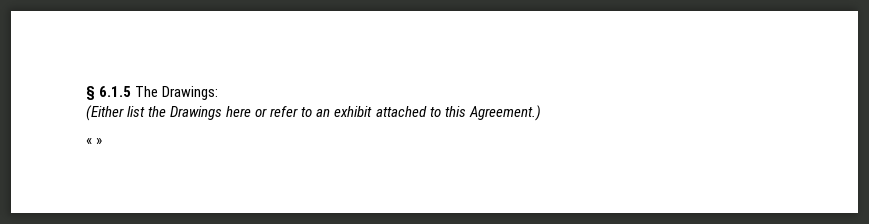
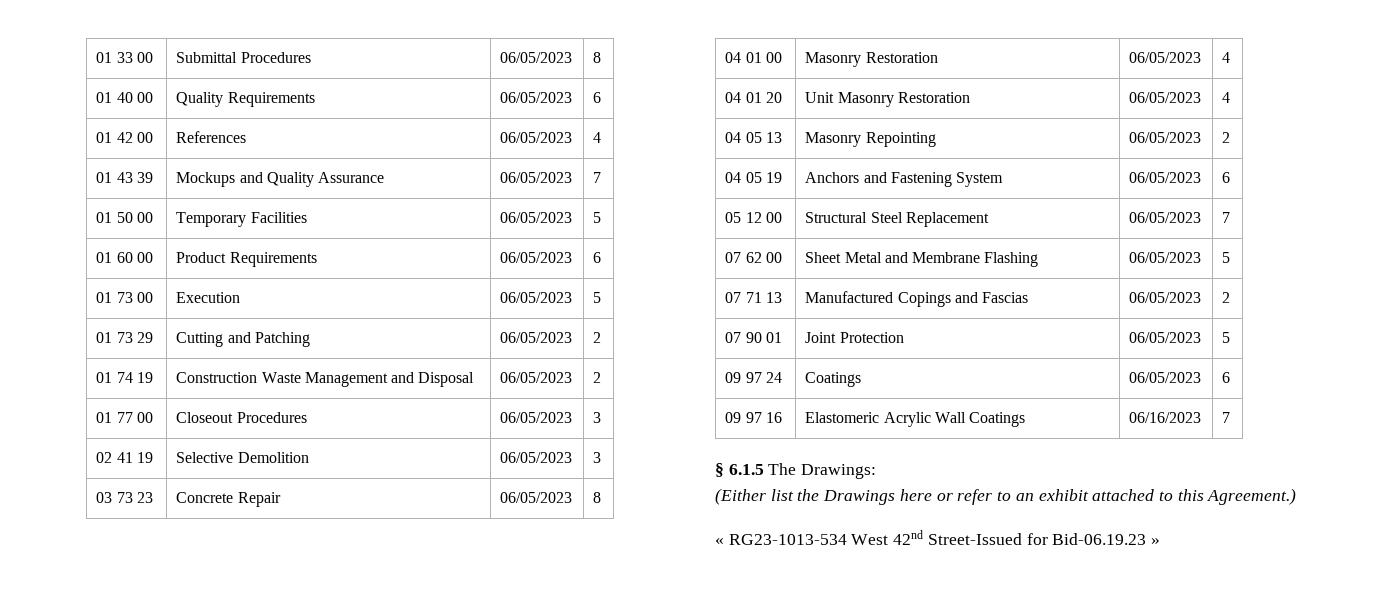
+ 01 33 00 | Submittal Procedures | 06/05/2023 | 8
+ 01 40 00 | Quality Requirements | 06/05/2023 | 6
+ 01 42 00 | References | 06/05/2023 | 4
+ 01 43 39 | Mockups and Quality Assurance | 06/05/2023 | 7
+ 01 50 00 | Temporary Facilities | 06/05/2023 | 5
+ 01 60 00 | Product Requirements | 06/05/2023 | 6
+ 01 73 00 | Execution | 06/05/2023 | 5
+ 01 73 29 | Cutting and Patching | 06/05/2023 | 2
+ 01 74 19 | Construction Waste Management and Disposal | 06/05/2023 | 2
+ 01 77 00 | Closeout Procedures | 06/05/2023 | 3
+ 02 41 19 | Selective Demolition | 06/05/2023 | 3
+ 03 73 23 | Concrete Repair | 06/05/2023 | 8
+ 04 01 00 | Masonry Restoration | 06/05/2023 | 4
+ 04 01 20 | Unit Masonry Restoration | 06/05/2023 | 4
+ 04 05 13 | Masonry Repointing | 06/05/2023 | 2
+ 04 05 19 | Anchors and Fastening System | 06/05/2023 | 6
+ 05 12 00 | Structural Steel Replacement | 06/05/2023 | 7
+ 07 62 00 | Sheet Metal and Membrane Flashing | 06/05/2023 | 5
+ 07 71 13 | Manufactured Copings and Fascias | 06/05/2023 | 2
+ 07 90 01 | Joint Protection | 06/05/2023 | 5
+ 09 97 24 | Coatings | 06/05/2023 | 6
+ 09 97 16 | Elastomeric Acrylic Wall Coatings | 06/16/2023 | 7
- « »
+ « RG23-1013-534 West 42nd Street-Issued for Bid-06.19.23 »

